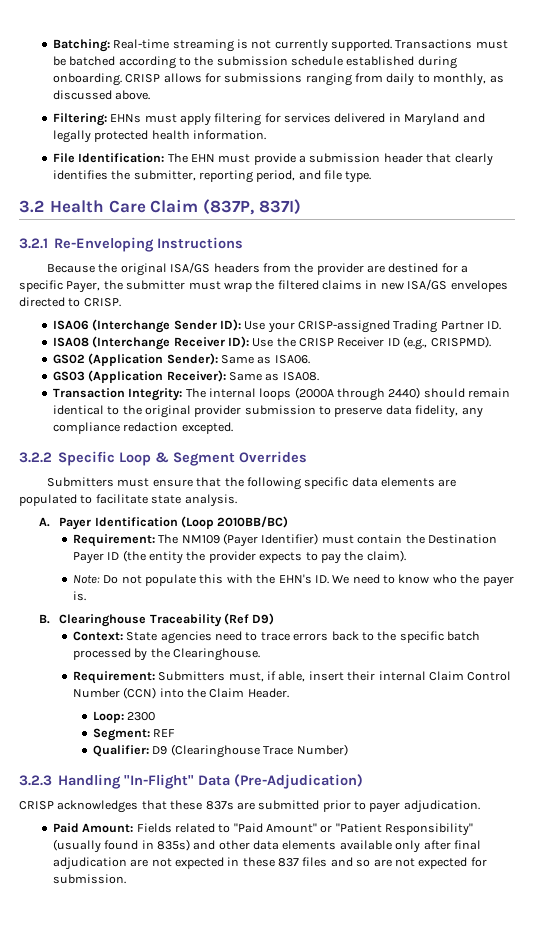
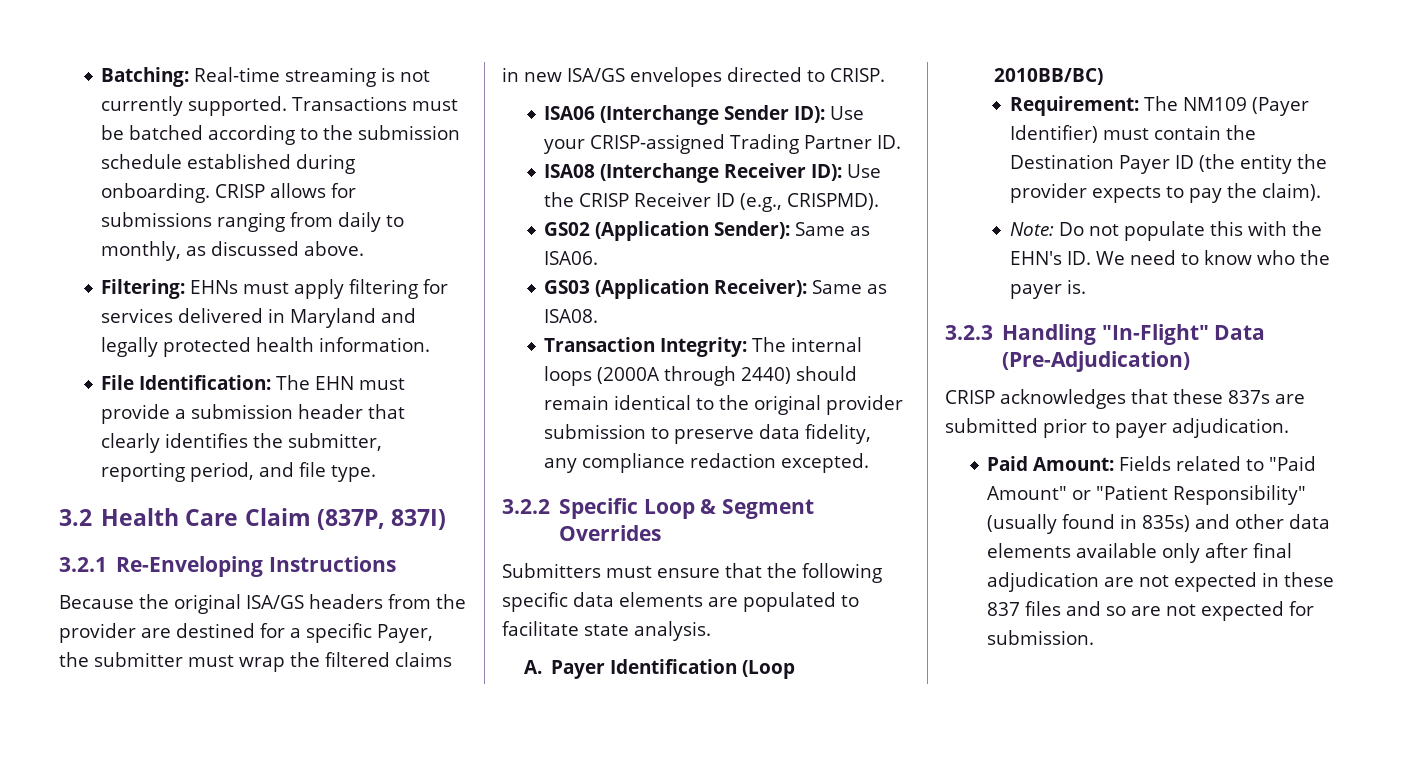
- B. Clearinghouse Traceability (Ref D9)
- Context: State agencies need to trace errors back to the specific batch processed by the Clearinghouse.
- Requirement: Submitters must, if able, insert their internal Claim Control Number (CCN) into the Claim Header.
- Loop: 2300
- Segment: REF
- Qualifier: D9 (Clearinghouse Trace Number)

